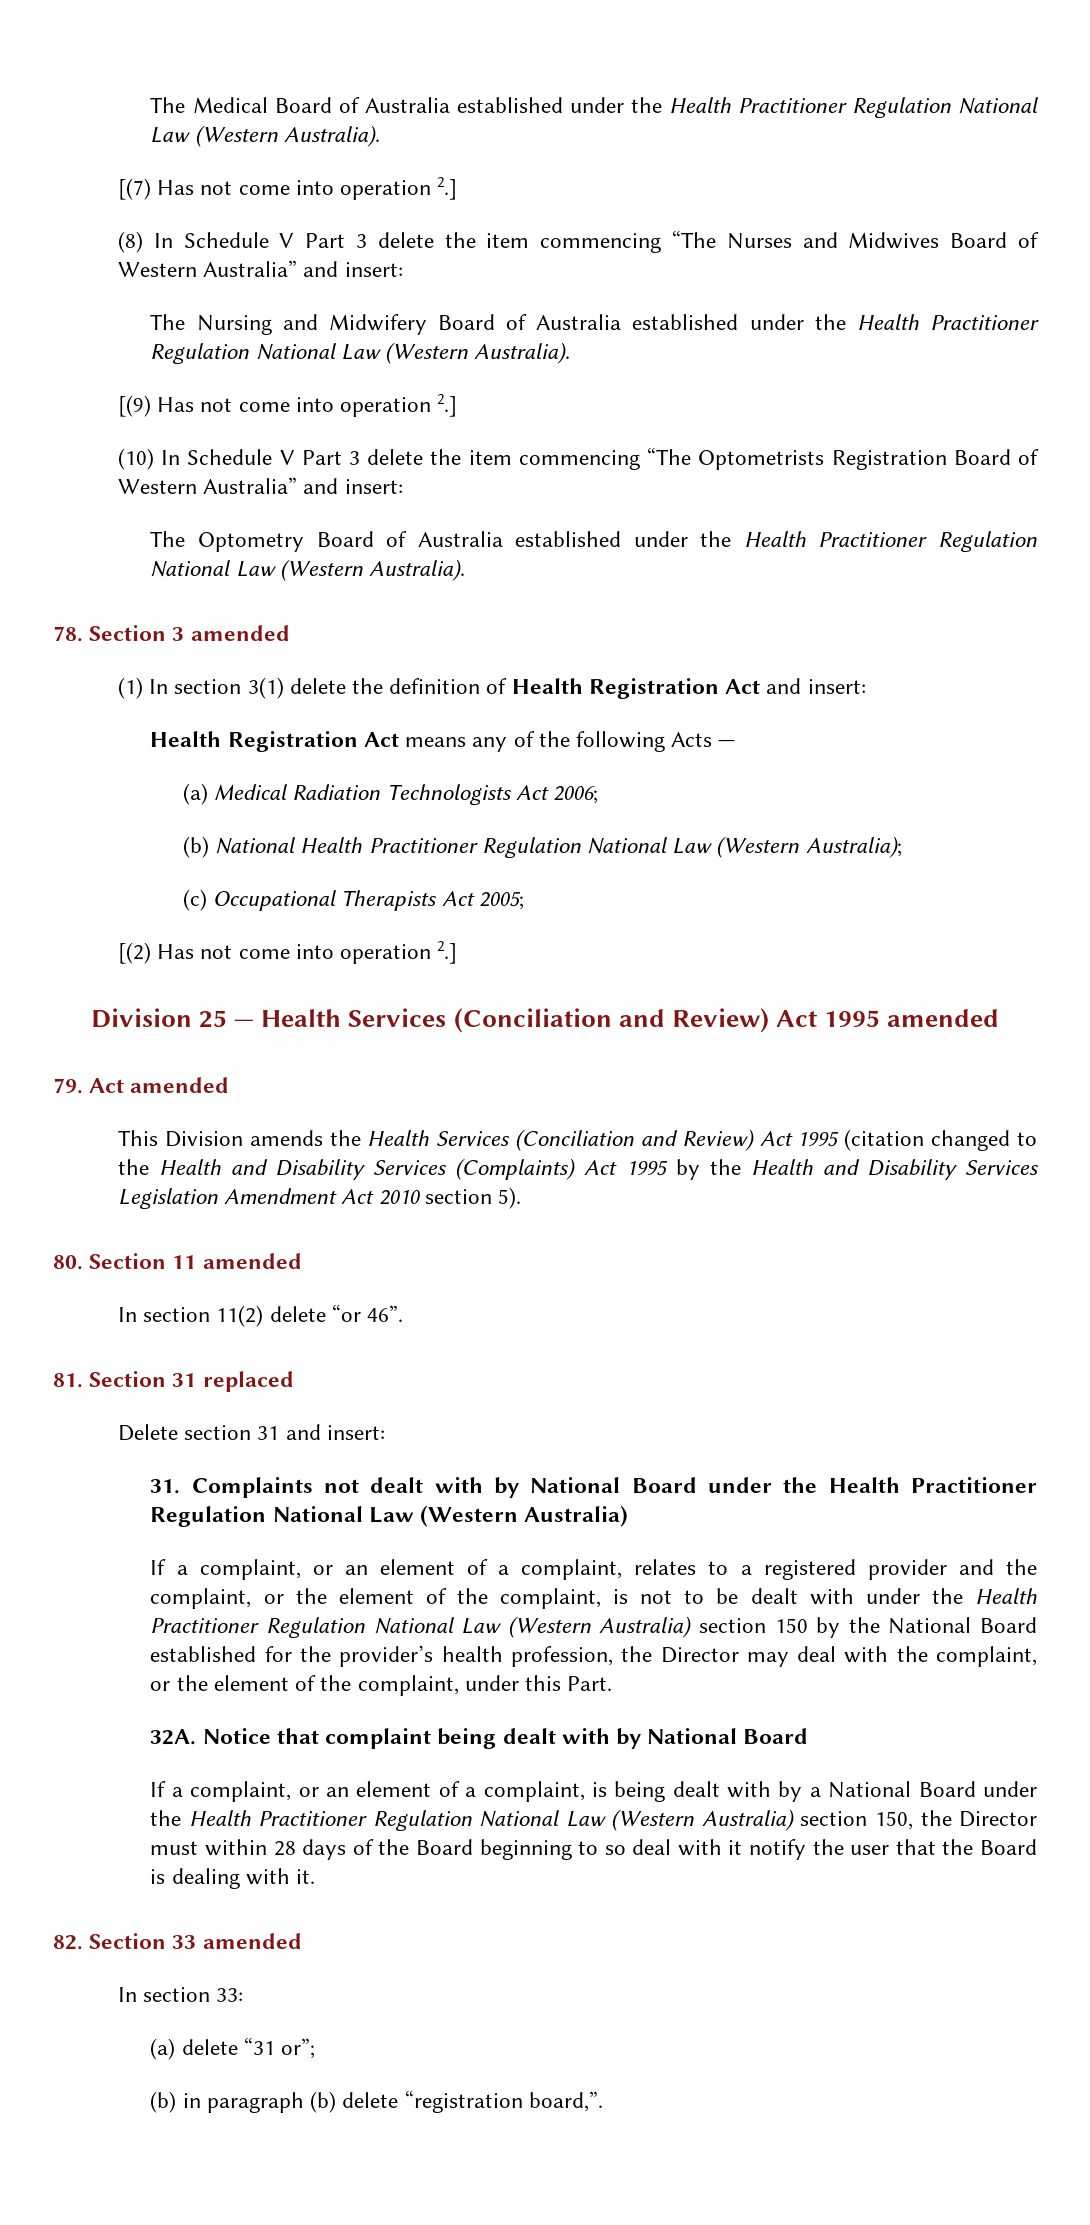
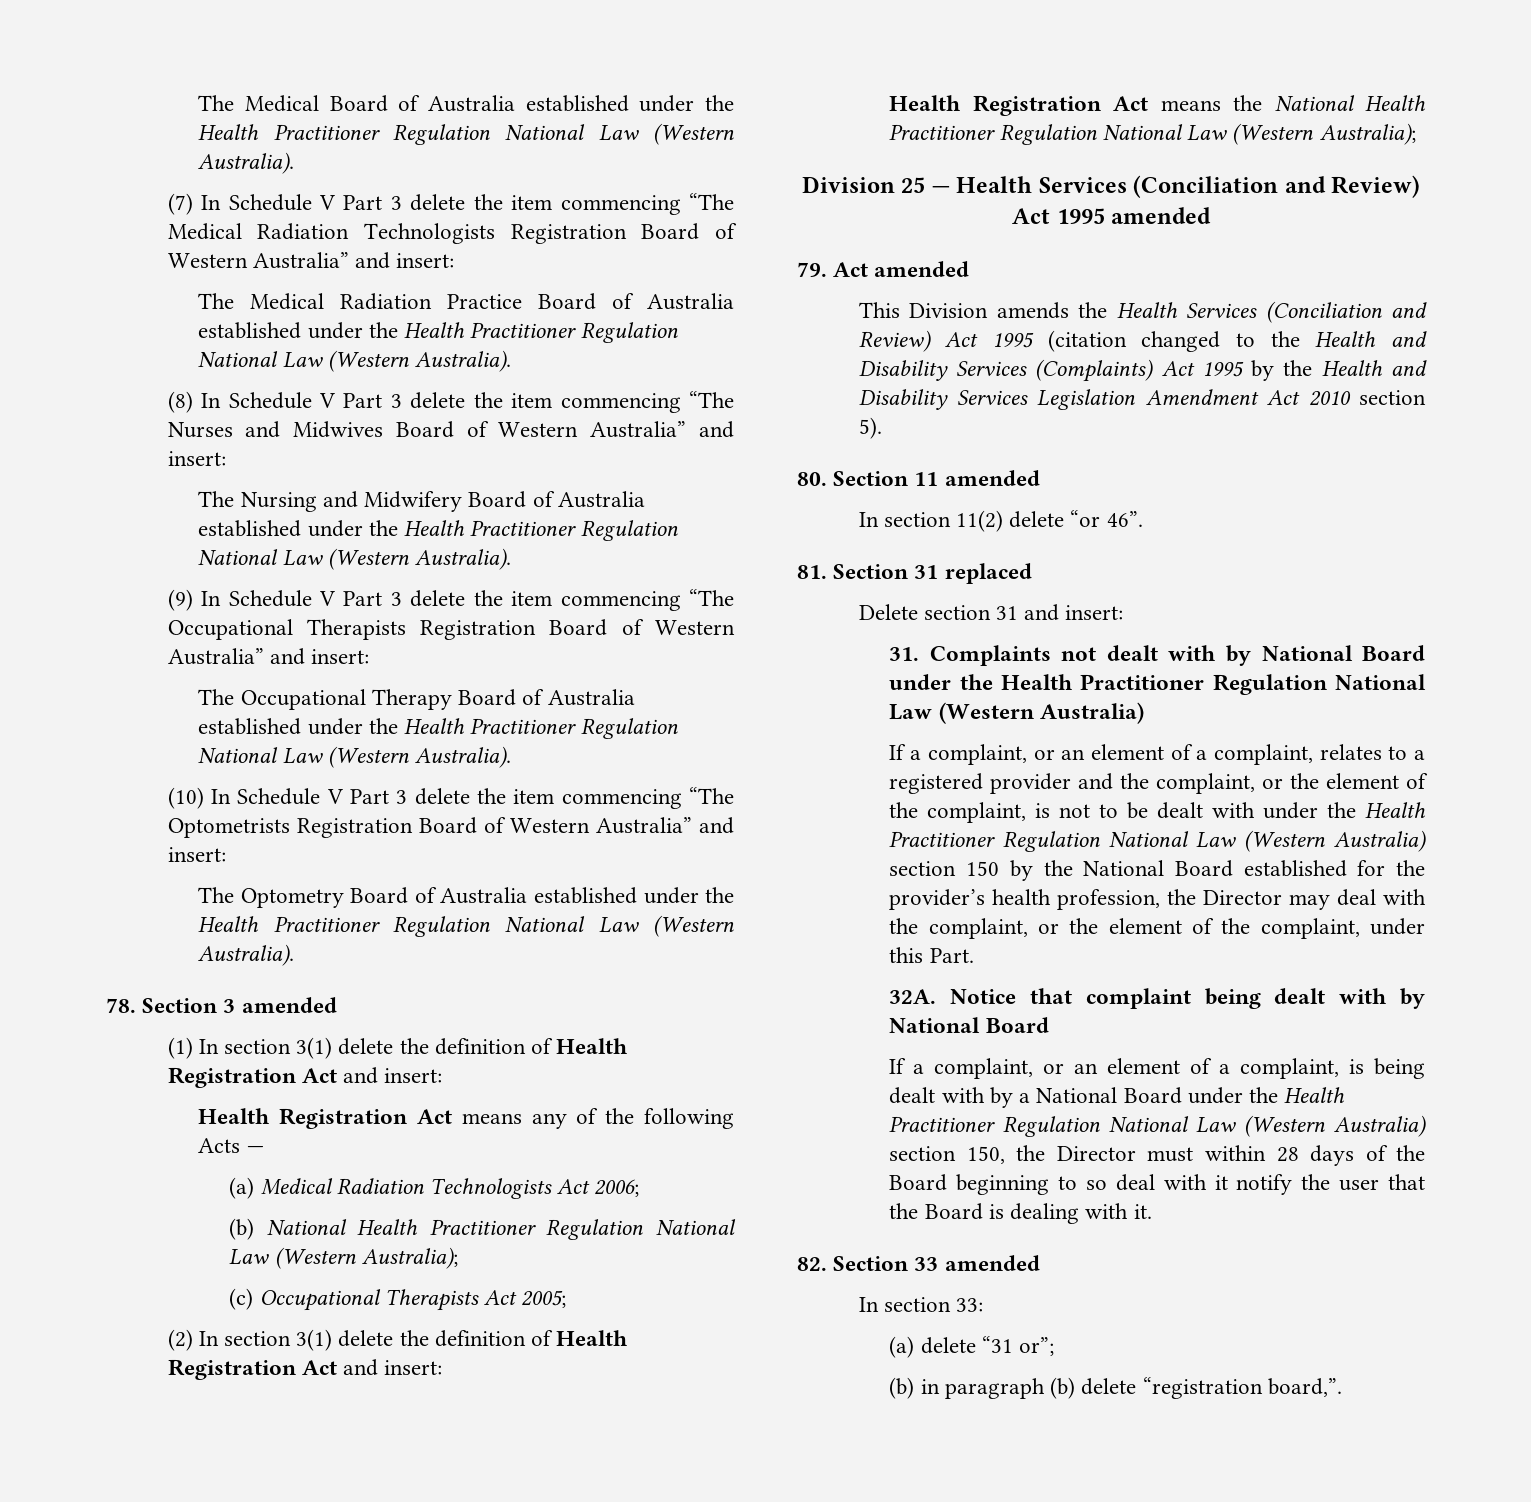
- [(7) Has not come into operation 2.]
+ (7) In Schedule V Part 3 delete the item commencing “The Medical Radiation Technologists Registration Board of Western Australia” and insert:
+ The Medical Radiation Practice Board of Australia established under the Health Practitioner Regulation National Law (Western Australia).
- [(9) Has not come into operation 2.]
+ (9) In Schedule V Part 3 delete the item commencing “The Occupational Therapists Registration Board of Western Australia” and insert:
+ The Occupational Therapy Board of Australia established under the Health Practitioner Regulation National Law (Western Australia).
- [(2) Has not come into operation 2.]
+ (2) In section 3(1) delete the definition of Health Registration Act and insert:
+ Health Registration Act means the National Health Practitioner Regulation National Law (Western Australia);

